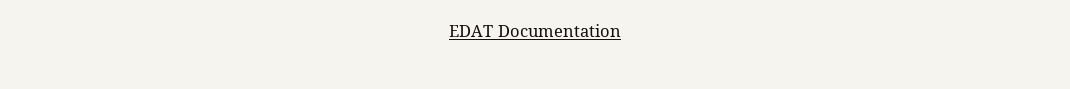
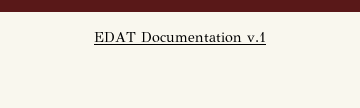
- EDAT Documentation
+ EDAT Documentation v.1

